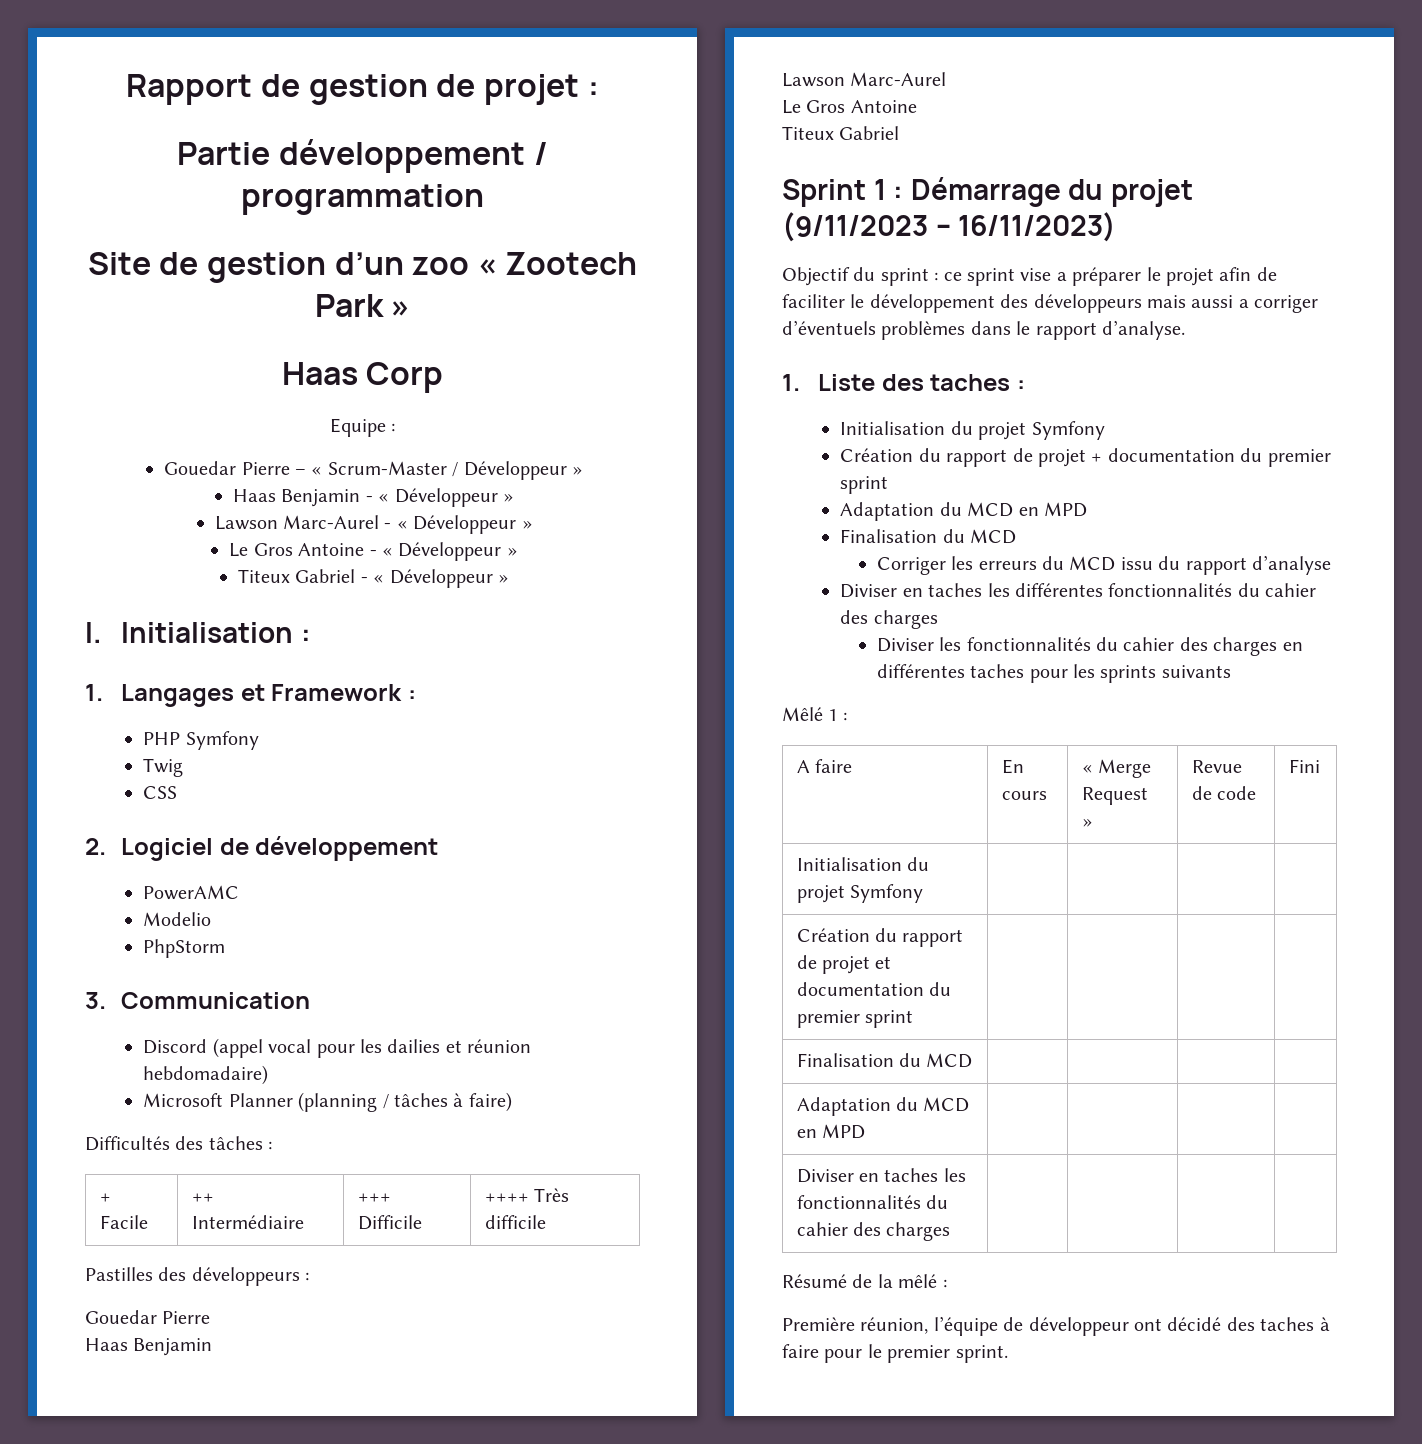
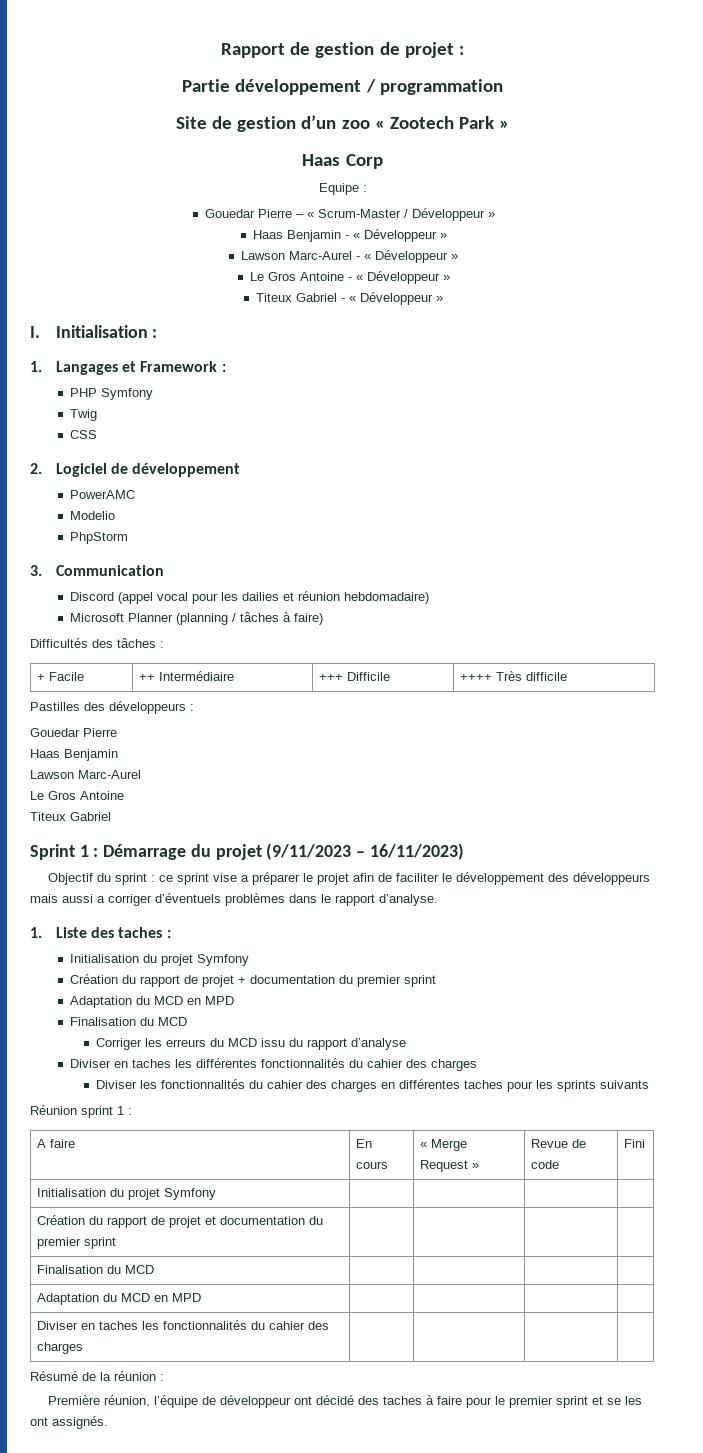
- Mêlé 1 :
+ Réunion sprint 1 :
- Résumé de la mêlé :
+ Résumé de la réunion :
- Première réunion, l’équipe de développeur ont décidé des taches à faire pour le premier sprint.
+ Première réunion, l’équipe de développeur ont décidé des taches à faire pour le premier sprint et se les ont assignés.

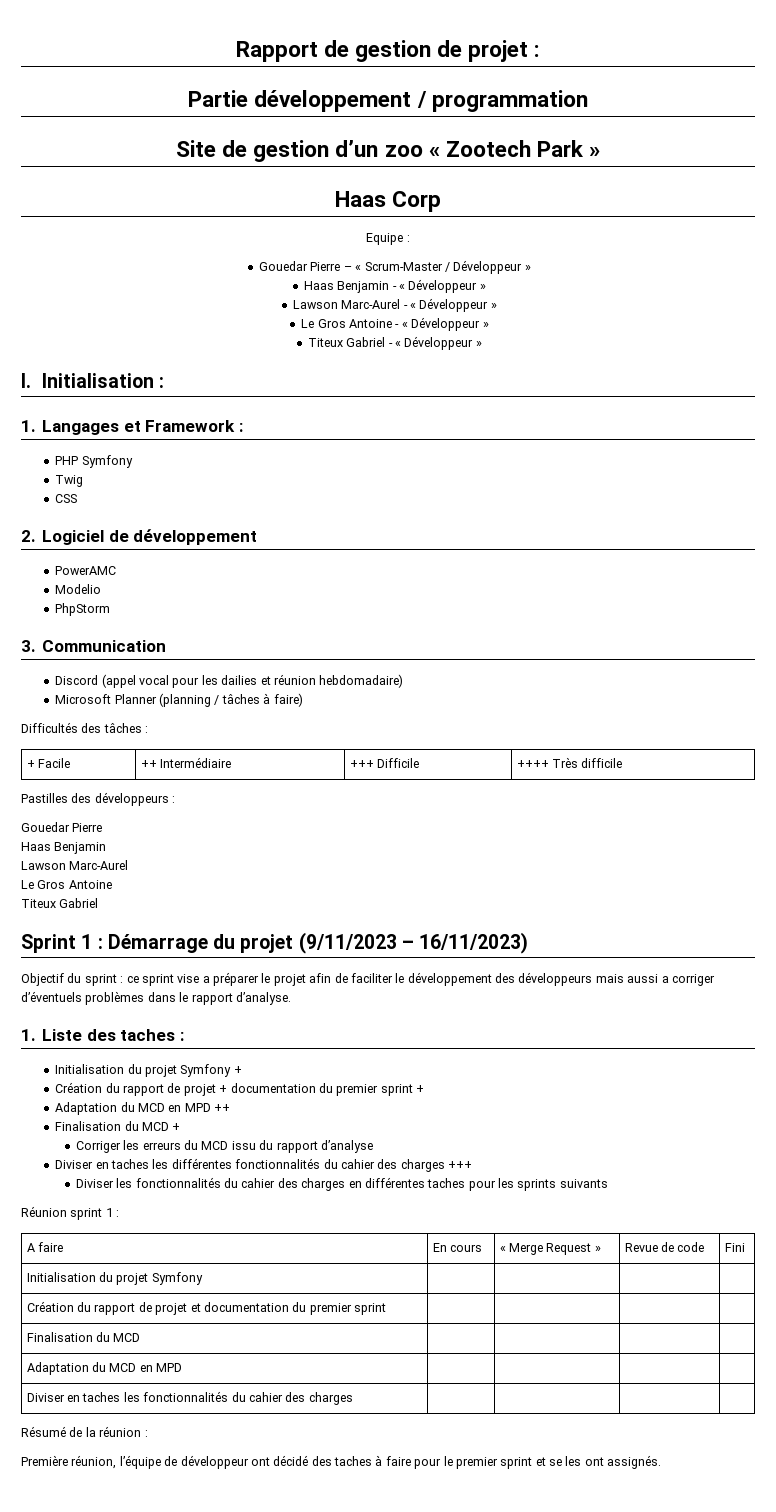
  1. Liste des taches :
- Initialisation du projet Symfony
+ Initialisation du projet Symfony +
- Création du rapport de projet + documentation du premier sprint
- Adaptation du MCD en MPD
- Finalisation du MCD
+ Création du rapport de projet + documentation du premier sprint +
+ Adaptation du MCD en MPD ++
+ Finalisation du MCD +
- Diviser en taches les différentes fonctionnalités du cahier des charges
+ Diviser en taches les différentes fonctionnalités du cahier des charges +++

